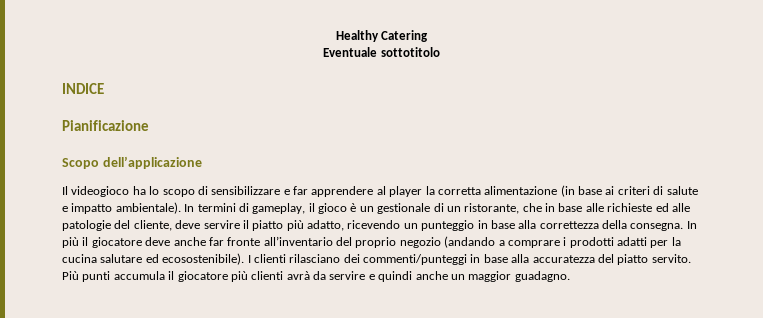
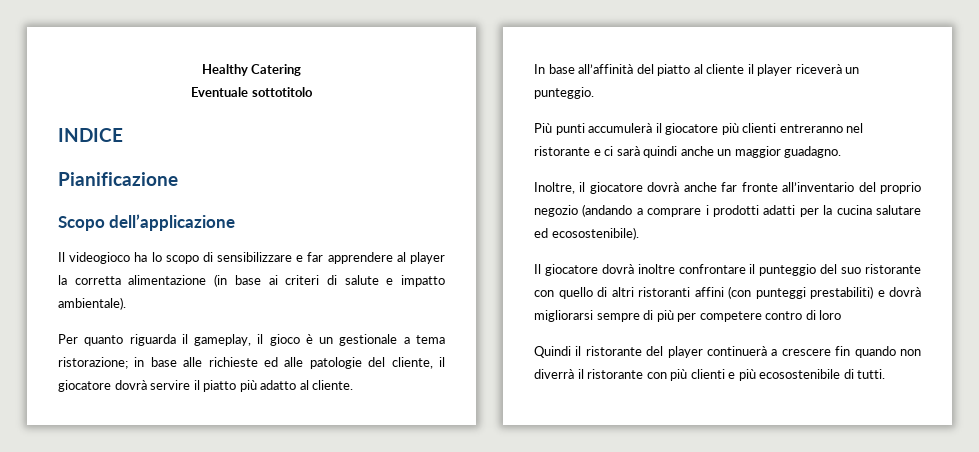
- Il videogioco ha lo scopo di sensibilizzare e far apprendere al player la corretta alimentazione (in base ai criteri di salute e impatto ambientale). In termini di gameplay, il gioco è un gestionale di un ristorante, che in base alle richieste ed alle patologie del cliente, deve servire il piatto più adatto, ricevendo un punteggio in base alla correttezza della consegna. In più il giocatore deve anche far fronte all’inventario del proprio negozio (andando a comprare i prodotti adatti per la cucina salutare ed ecosostenibile). I clienti rilasciano dei commenti/punteggi in base alla accuratezza del piatto servito. Più punti accumula il giocatore più clienti avrà da servire e quindi anche un maggior guadagno.
+ Il videogioco ha lo scopo di sensibilizzare e far apprendere al player la corretta alimentazione (in base ai criteri di salute e impatto ambientale).
+ Per quanto riguarda il gameplay, il gioco è un gestionale a tema ristorazione; in base alle richieste ed alle patologie del cliente, il giocatore dovrà servire il piatto più adatto al cliente.
+ In base all’affinità del piatto al cliente il player riceverà un punteggio.
+ Più punti accumulerà il giocatore più clienti entreranno nel ristorante e ci sarà quindi anche un maggior guadagno.
+ Inoltre, il giocatore dovrà anche far fronte all’inventario del proprio negozio (andando a comprare i prodotti adatti per la cucina salutare ed ecosostenibile).
+ Il giocatore dovrà inoltre confrontare il punteggio del suo ristorante con quello di altri ristoranti affini (con punteggi prestabiliti) e dovrà migliorarsi sempre di più per competere contro di loro
+ Quindi il ristorante del player continuerà a crescere fin quando non diverrà il ristorante con più clienti e più ecosostenibile di tutti.

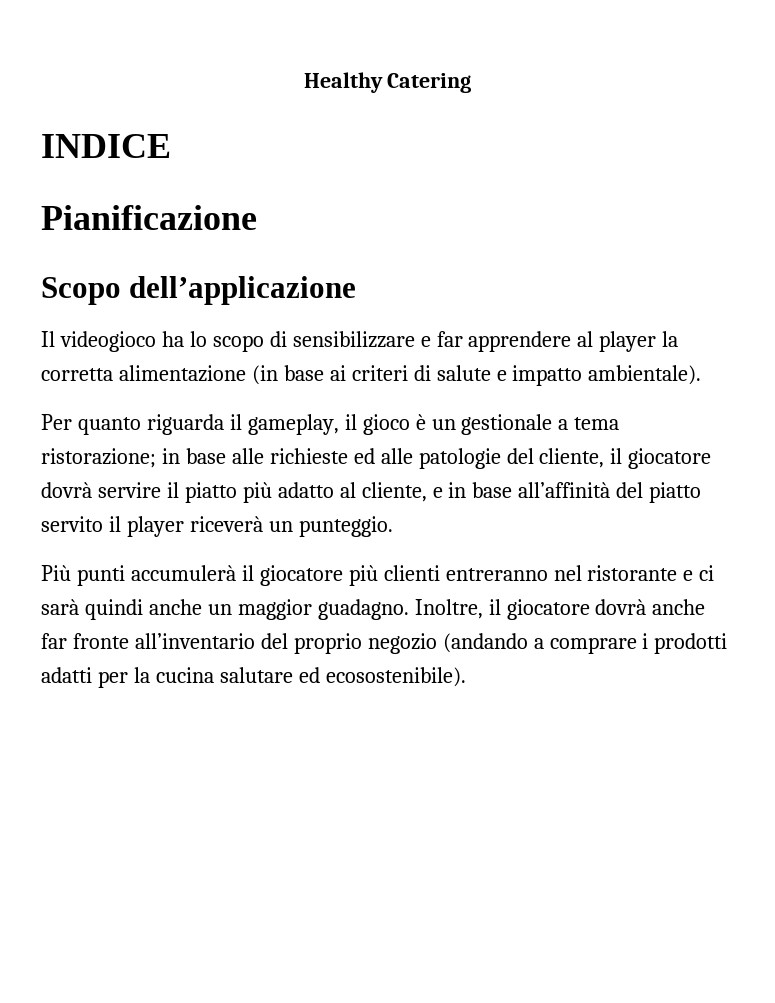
- Eventuale sottotitolo
- Per quanto riguarda il gameplay, il gioco è un gestionale a tema ristorazione; in base alle richieste ed alle patologie del cliente, il giocatore dovrà servire il piatto più adatto al cliente.
- In base all’affinità del piatto al cliente il player riceverà un punteggio.
+ Per quanto riguarda il gameplay, il gioco è un gestionale a tema ristorazione; in base alle richieste ed alle patologie del cliente, il giocatore dovrà servire il piatto più adatto al cliente, e in base all’affinità del piatto servito il player riceverà un punteggio.
- Più punti accumulerà il giocatore più clienti entreranno nel ristorante e ci sarà quindi anche un maggior guadagno.
- Inoltre, il giocatore dovrà anche far fronte all’inventario del proprio negozio (andando a comprare i prodotti adatti per la cucina salutare ed ecosostenibile).
+ Più punti accumulerà il giocatore più clienti entreranno nel ristorante e ci sarà quindi anche un maggior guadagno. Inoltre, il giocatore dovrà anche far fronte all’inventario del proprio negozio (andando a comprare i prodotti adatti per la cucina salutare ed ecosostenibile).
- Il giocatore dovrà inoltre confrontare il punteggio del suo ristorante con quello di altri ristoranti affini (con punteggi prestabiliti) e dovrà migliorarsi sempre di più per competere contro di loro
- Quindi il ristorante del player continuerà a crescere fin quando non diverrà il ristorante con più clienti e più ecosostenibile di tutti.

